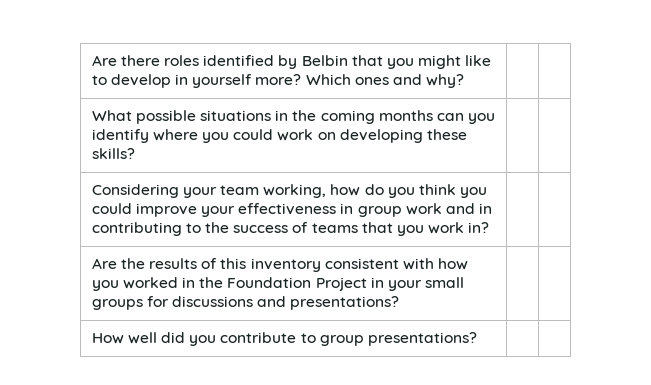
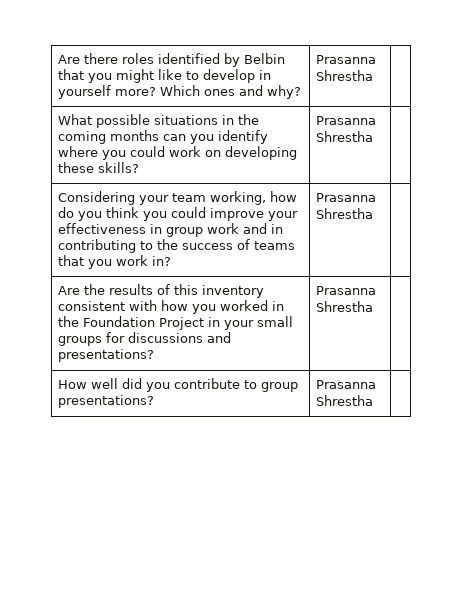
- Are there roles identified by Belbin that you might like to develop in yourself more? Which ones and why? | |
+ Are there roles identified by Belbin that you might like to develop in yourself more? Which ones and why? | Prasanna Shrestha |
- What possible situations in the coming months can you identify where you could work on developing these skills? | |
+ What possible situations in the coming months can you identify where you could work on developing these skills? | Prasanna Shrestha |
- Considering your team working, how do you think you could improve your effectiveness in group work and in contributing to the success of teams that you work in? | |
+ Considering your team working, how do you think you could improve your effectiveness in group work and in contributing to the success of teams that you work in? | Prasanna Shrestha |
- Are the results of this inventory consistent with how you worked in the Foundation Project in your small groups for discussions and presentations? | |
+ Are the results of this inventory consistent with how you worked in the Foundation Project in your small groups for discussions and presentations? | Prasanna Shrestha |
- How well did you contribute to group presentations? | |
+ How well did you contribute to group presentations? | Prasanna Shrestha |

